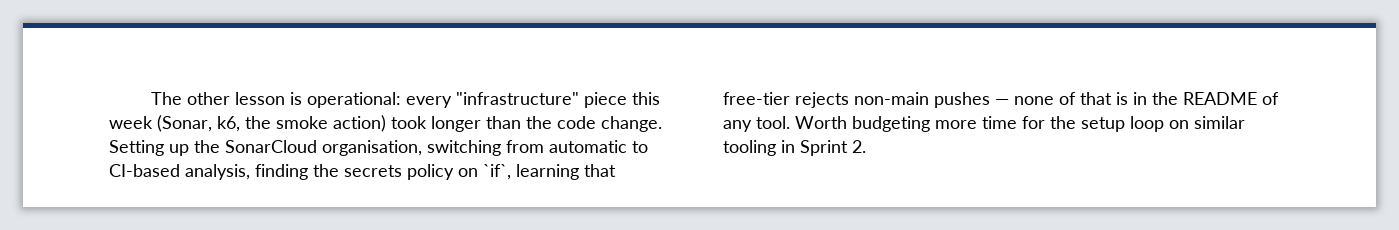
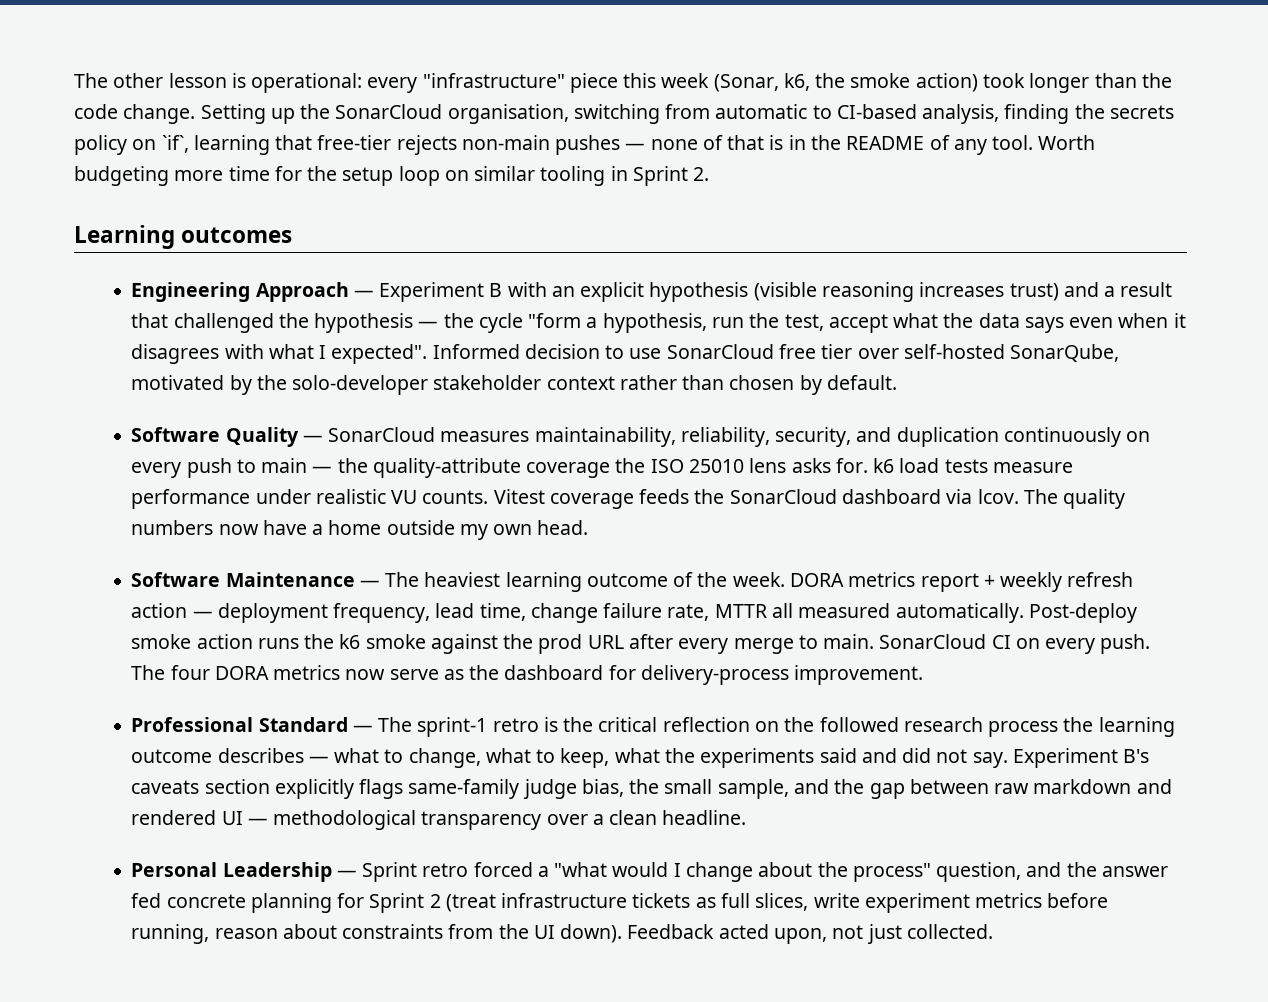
+ Learning outcomes
+ Engineering Approach — Experiment B with an explicit hypothesis (visible reasoning increases trust) and a result that challenged the hypothesis — the cycle "form a hypothesis, run the test, accept what the data says even when it disagrees with what I expected". Informed decision to use SonarCloud free tier over self-hosted SonarQube, motivated by the solo-developer stakeholder context rather than chosen by default.
+ Software Quality — SonarCloud measures maintainability, reliability, security, and duplication continuously on every push to main — the quality-attribute coverage the ISO 25010 lens asks for. k6 load tests measure performance under realistic VU counts. Vitest coverage feeds the SonarCloud dashboard via lcov. The quality numbers now have a home outside my own head.
+ Software Maintenance — The heaviest learning outcome of the week. DORA metrics report + weekly refresh action — deployment frequency, lead time, change failure rate, MTTR all measured automatically. Post-deploy smoke action runs the k6 smoke against the prod URL after every merge to main. SonarCloud CI on every push. The four DORA metrics now serve as the dashboard for delivery-process improvement.
+ Professional Standard — The sprint-1 retro is the critical reflection on the followed research process the learning outcome describes — what to change, what to keep, what the experiments said and did not say. Experiment B's caveats section explicitly flags same-family judge bias, the small sample, and the gap between raw markdown and rendered UI — methodological transparency over a clean headline.
+ Personal Leadership — Sprint retro forced a "what would I change about the process" question, and the answer fed concrete planning for Sprint 2 (treat infrastructure tickets as full slices, write experiment metrics before running, reason about constraints from the UI down). Feedback acted upon, not just collected.

